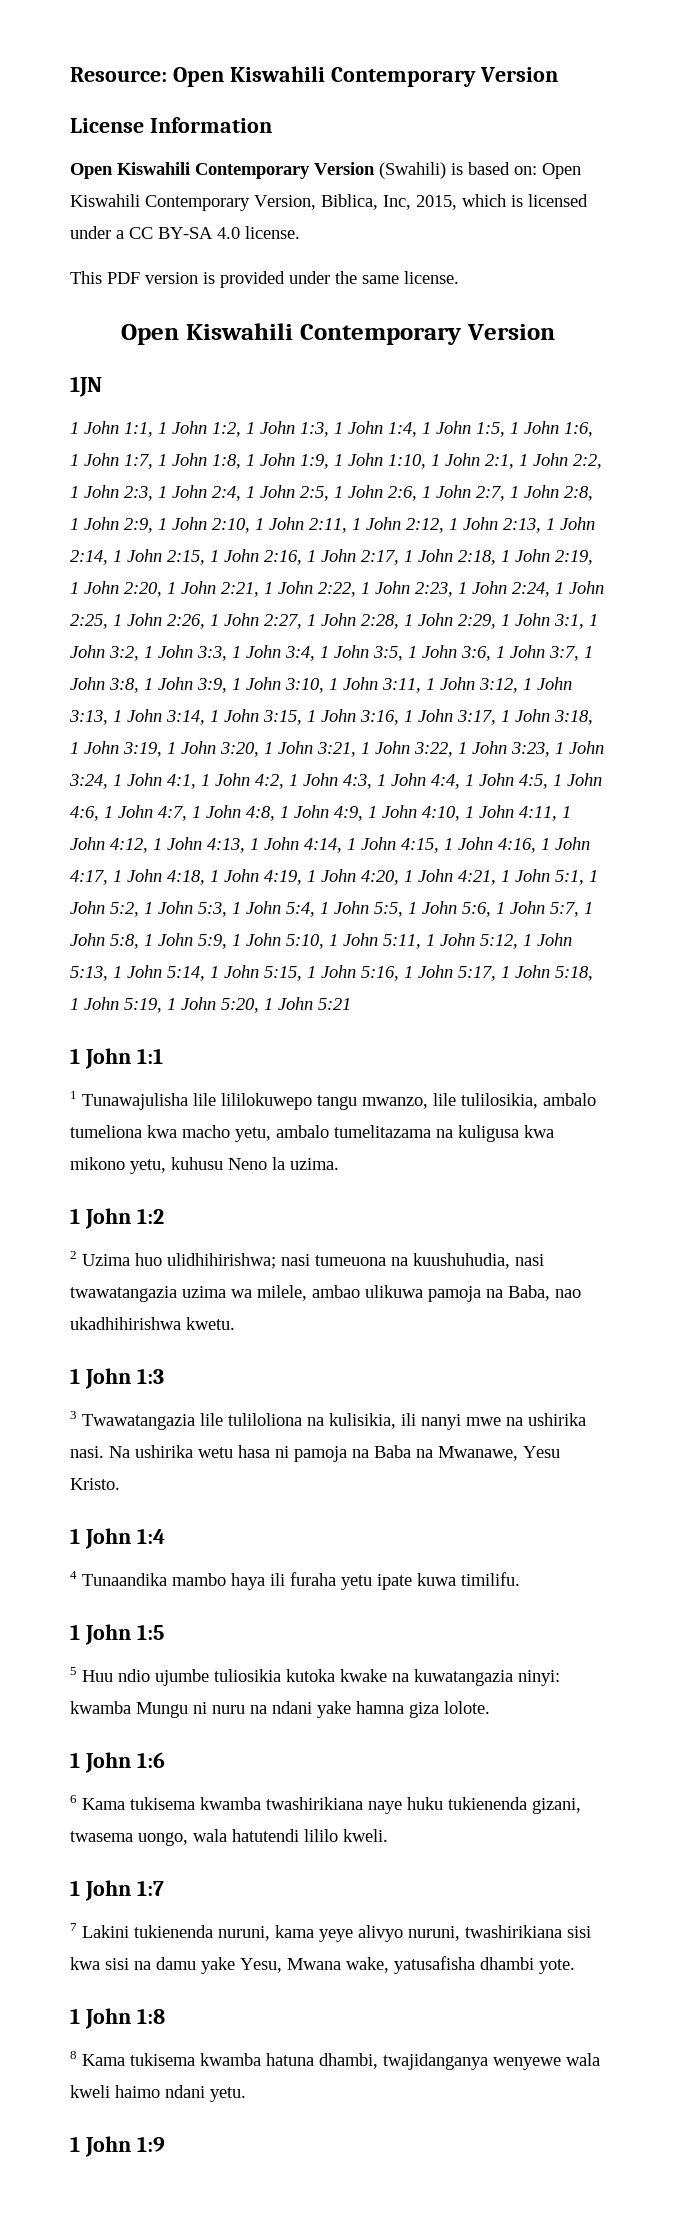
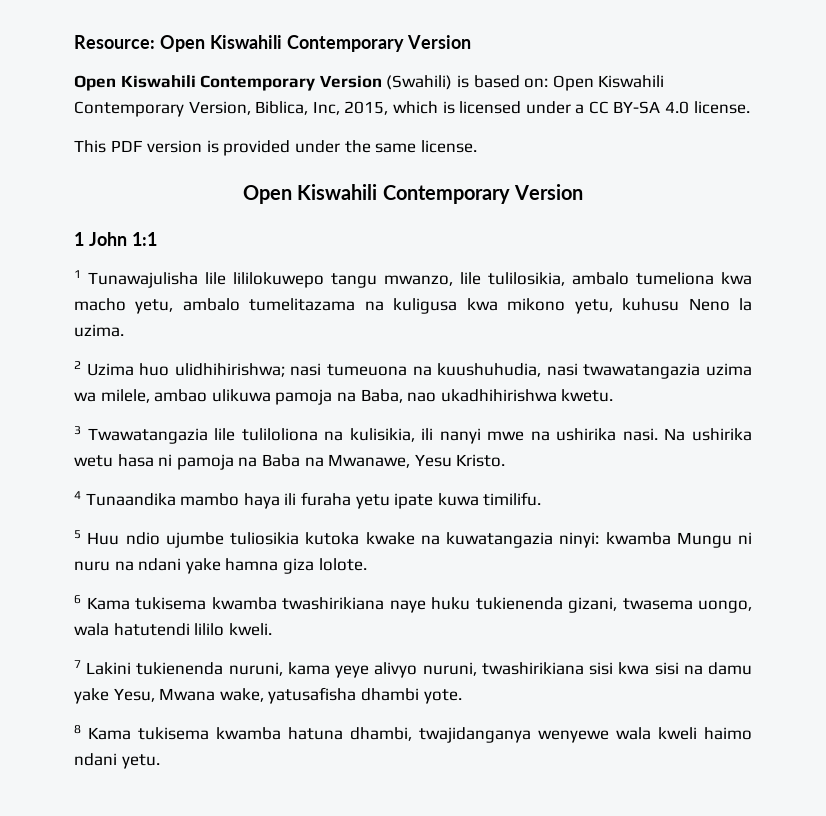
- License Information
- 1JN
- 1 John 1:1, 1 John 1:2, 1 John 1:3, 1 John 1:4, 1 John 1:5, 1 John 1:6, 1 John 1:7, 1 John 1:8, 1 John 1:9, 1 John 1:10, 1 John 2:1, 1 John 2:2, 1 John 2:3, 1 John 2:4, 1 John 2:5, 1 John 2:6, 1 John 2:7, 1 John 2:8, 1 John 2:9, 1 John 2:10, 1 John 2:11, 1 John 2:12, 1 John 2:13, 1 John 2:14, 1 John 2:15, 1 John 2:16, 1 John 2:17, 1 John 2:18, 1 John 2:19, 1 John 2:20, 1 John 2:21, 1 John 2:22, 1 John 2:23, 1 John 2:24, 1 John 2:25, 1 John 2:26, 1 John 2:27, 1 John 2:28, 1 John 2:29, 1 John 3:1, 1 John 3:2, 1 John 3:3, 1 John 3:4, 1 John 3:5, 1 John 3:6, 1 John 3:7, 1 John 3:8, 1 John 3:9, 1 John 3:10, 1 John 3:11, 1 John 3:12, 1 John 3:13, 1 John 3:14, 1 John 3:15, 1 John 3:16, 1 John 3:17, 1 John 3:18, 1 John 3:19, 1 John 3:20, 1 John 3:21, 1 John 3:22, 1 John 3:23, 1 John 3:24, 1 John 4:1, 1 John 4:2, 1 John 4:3, 1 John 4:4, 1 John 4:5, 1 John 4:6, 1 John 4:7, 1 John 4:8, 1 John 4:9, 1 John 4:10, 1 John 4:11, 1 John 4:12, 1 John 4:13, 1 John 4:14, 1 John 4:15, 1 John 4:16, 1 John 4:17, 1 John 4:18, 1 John 4:19, 1 John 4:20, 1 John 4:21, 1 John 5:1, 1 John 5:2, 1 John 5:3, 1 John 5:4, 1 John 5:5, 1 John 5:6, 1 John 5:7, 1 John 5:8, 1 John 5:9, 1 John 5:10, 1 John 5:11, 1 John 5:12, 1 John 5:13, 1 John 5:14, 1 John 5:15, 1 John 5:16, 1 John 5:17, 1 John 5:18, 1 John 5:19, 1 John 5:20, 1 John 5:21
- 1 John 1:2
- 1 John 1:3
- 1 John 1:4
- 1 John 1:5
- 1 John 1:6
- 1 John 1:7
- 1 John 1:8
- 1 John 1:9

